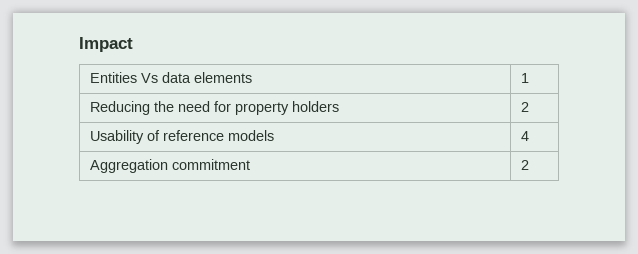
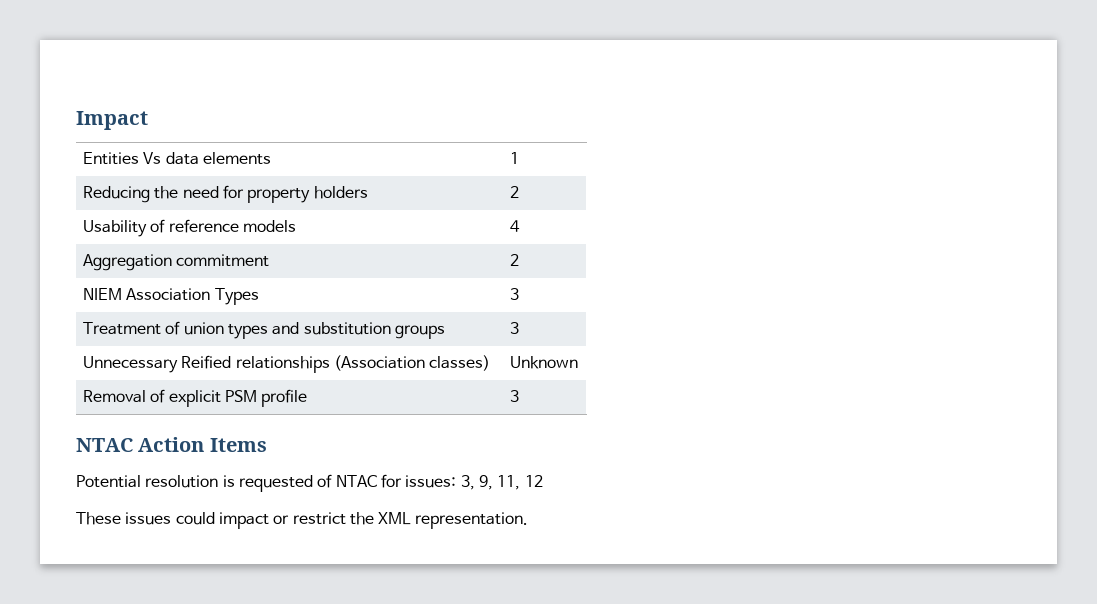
+ NIEM Association Types | 3
+ Treatment of union types and substitution groups | 3
+ Unnecessary Reified relationships (Association classes) | Unknown
+ Removal of explicit PSM profile | 3
+ NTAC Action Items
+ Potential resolution is requested of NTAC for issues: 3, 9, 11, 12
+ These issues could impact or restrict the XML representation.

